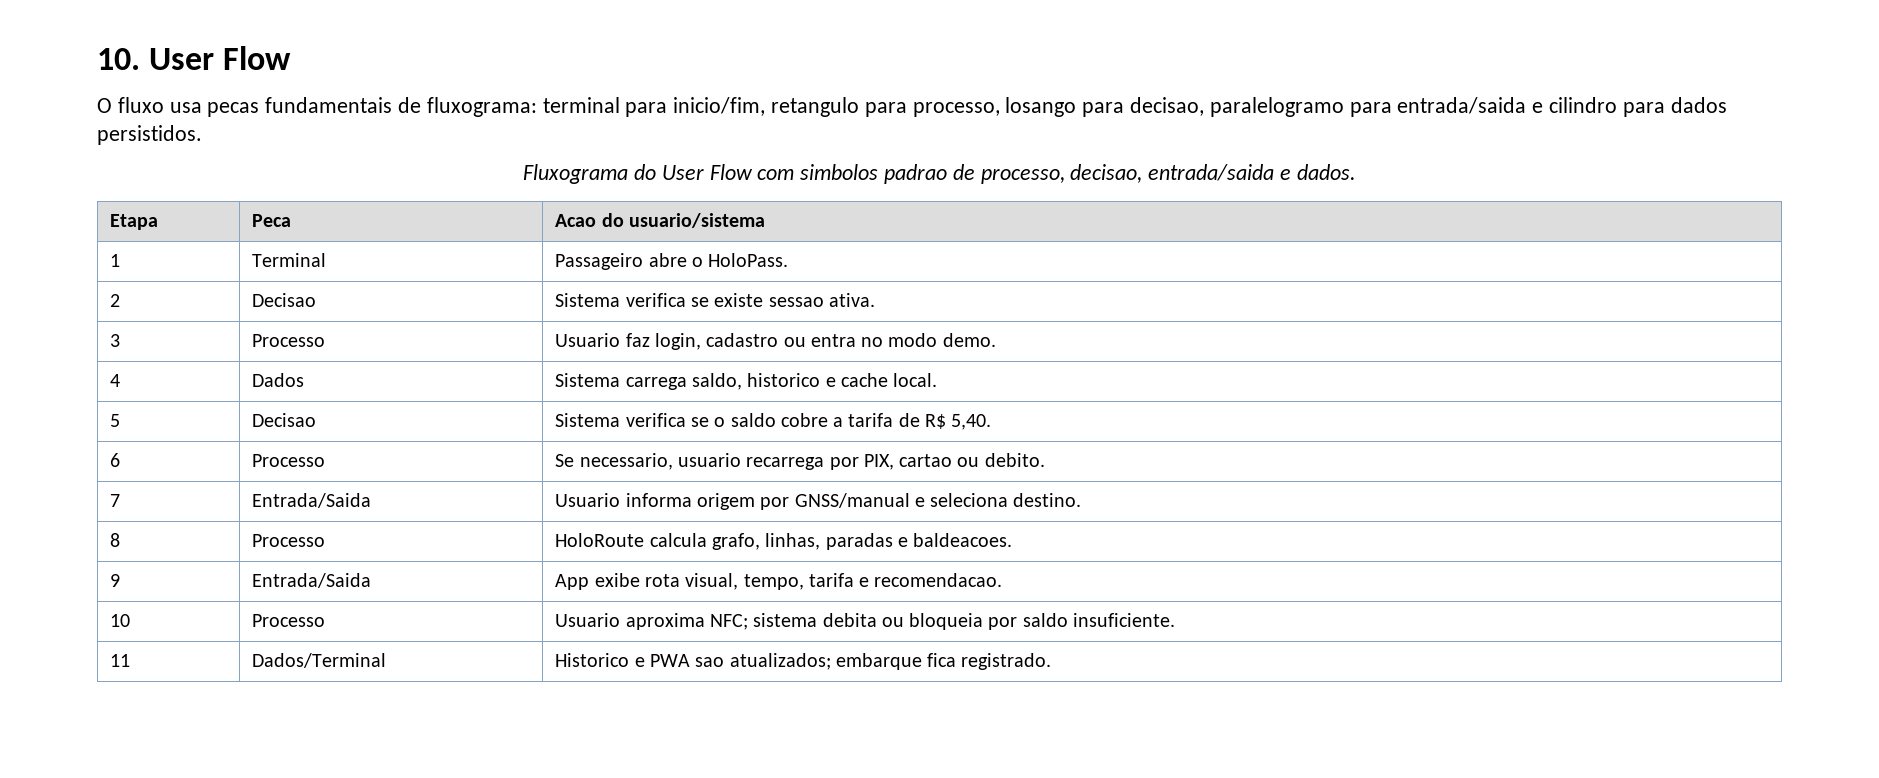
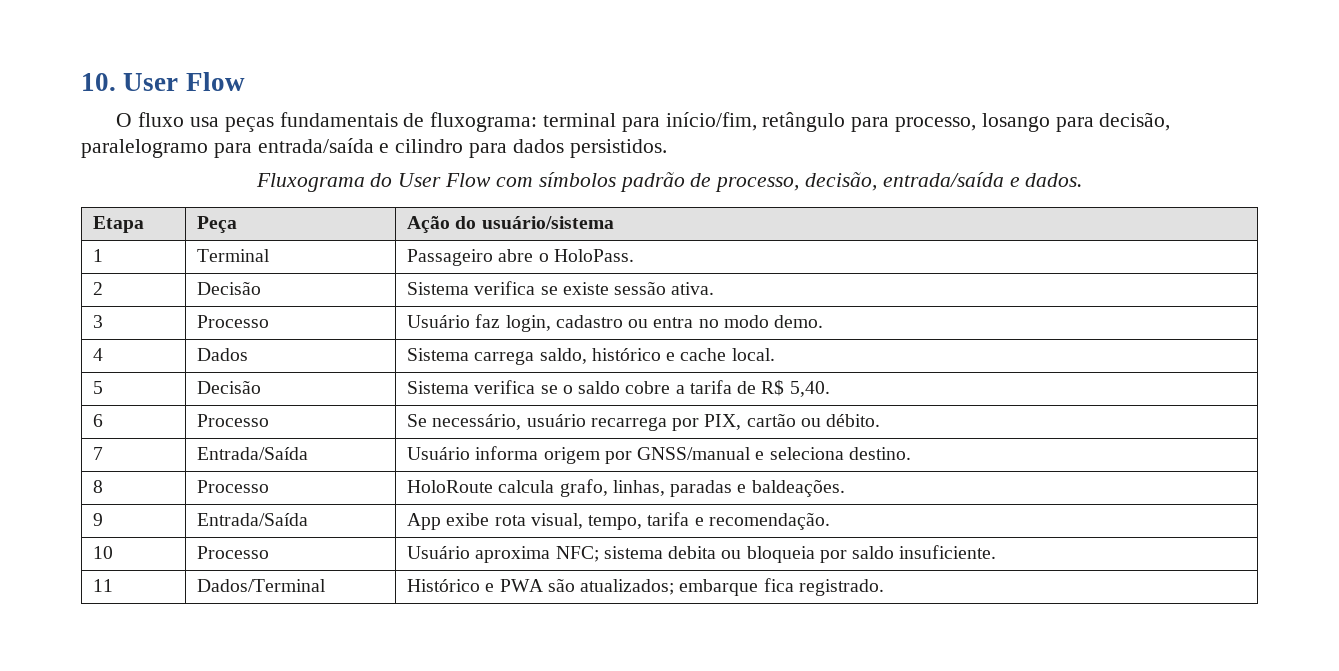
- O fluxo usa pecas fundamentais de fluxograma: terminal para inicio/fim, retangulo para processo, losango para decisao, paralelogramo para entrada/saida e cilindro para dados persistidos.
+ O fluxo usa peças fundamentais de fluxograma: terminal para início/fim, retângulo para processo, losango para decisão, paralelogramo para entrada/saída e cilindro para dados persistidos.
- Fluxograma do User Flow com simbolos padrao de processo, decisao, entrada/saida e dados.
+ Fluxograma do User Flow com símbolos padrão de processo, decisão, entrada/saída e dados.
- Etapa | Peca | Acao do usuario/sistema
+ Etapa | Peça | Ação do usuário/sistema
- 2 | Decisao | Sistema verifica se existe sessao ativa.
+ 2 | Decisão | Sistema verifica se existe sessão ativa.
- 3 | Processo | Usuario faz login, cadastro ou entra no modo demo.
+ 3 | Processo | Usuário faz login, cadastro ou entra no modo demo.
- 4 | Dados | Sistema carrega saldo, historico e cache local.
+ 4 | Dados | Sistema carrega saldo, histórico e cache local.
- 5 | Decisao | Sistema verifica se o saldo cobre a tarifa de R$ 5,40.
+ 5 | Decisão | Sistema verifica se o saldo cobre a tarifa de R$ 5,40.
- 6 | Processo | Se necessario, usuario recarrega por PIX, cartao ou debito.
+ 6 | Processo | Se necessário, usuário recarrega por PIX, cartão ou débito.
- 7 | Entrada/Saida | Usuario informa origem por GNSS/manual e seleciona destino.
+ 7 | Entrada/Saída | Usuário informa origem por GNSS/manual e seleciona destino.
- 8 | Processo | HoloRoute calcula grafo, linhas, paradas e baldeacoes.
+ 8 | Processo | HoloRoute calcula grafo, linhas, paradas e baldeações.
- 9 | Entrada/Saida | App exibe rota visual, tempo, tarifa e recomendacao.
+ 9 | Entrada/Saída | App exibe rota visual, tempo, tarifa e recomendação.
- 10 | Processo | Usuario aproxima NFC; sistema debita ou bloqueia por saldo insuficiente.
+ 10 | Processo | Usuário aproxima NFC; sistema debita ou bloqueia por saldo insuficiente.
- 11 | Dados/Terminal | Historico e PWA sao atualizados; embarque fica registrado.
+ 11 | Dados/Terminal | Histórico e PWA são atualizados; embarque fica registrado.

